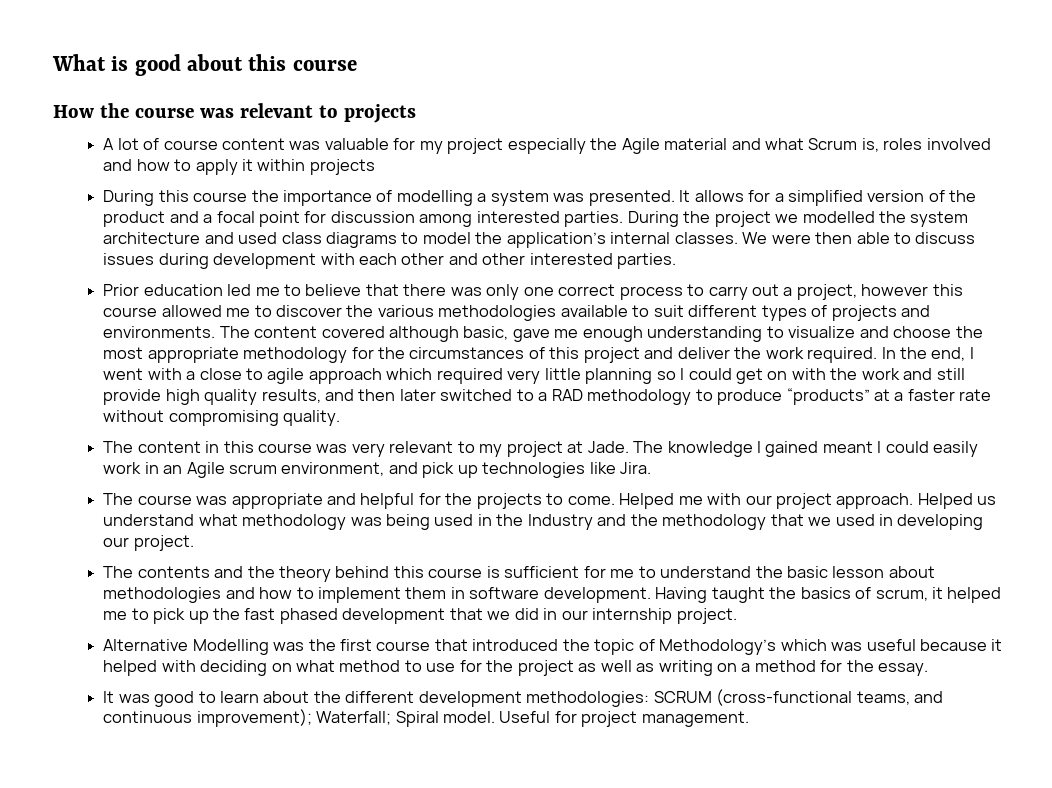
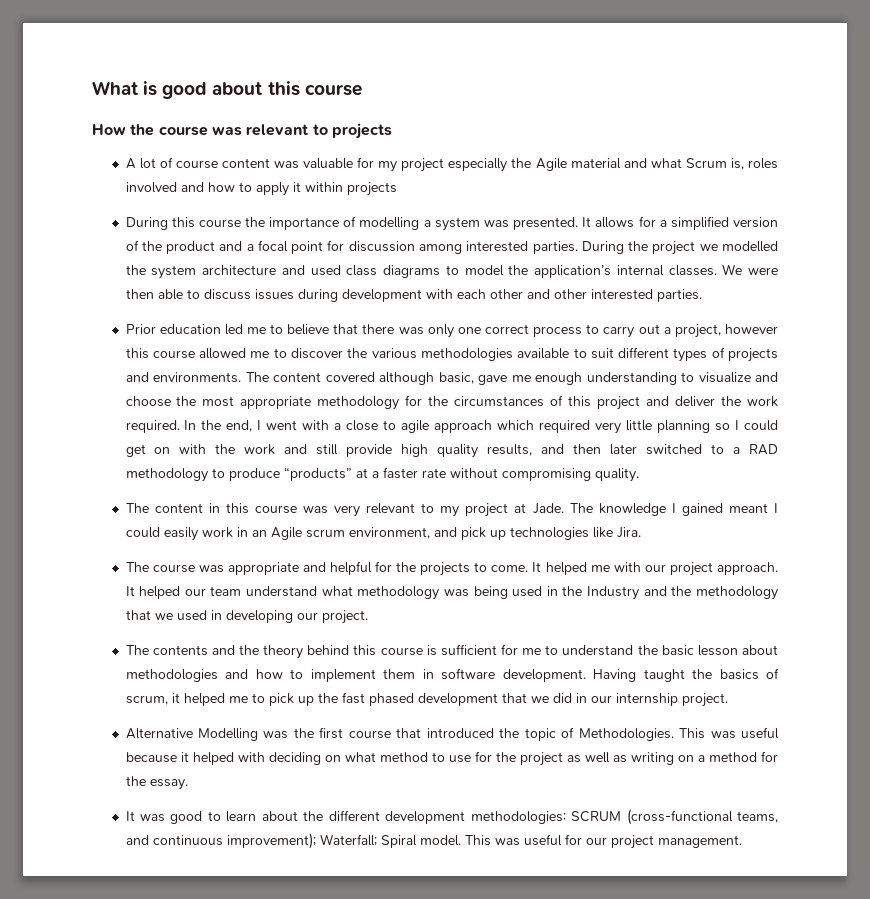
- Helped me with our project approach.
+ It helped me with our project approach.
- Helped us understand what methodology was being used in the Industry and the methodology that we used in developing our project.
+ It helped our team understand what methodology was being used in the Industry and the methodology that we used in developing our project.
- Alternative Modelling was the first course that introduced the topic of Methodology’s which was useful because it helped with deciding on what method to use for the project as well as writing on a method for the essay.
+ Alternative Modelling was the first course that introduced the topic of Methodologies. This was useful because it helped with deciding on what method to use for the project as well as writing on a method for the essay.
- Useful for project management.
+ This was useful for our project management.

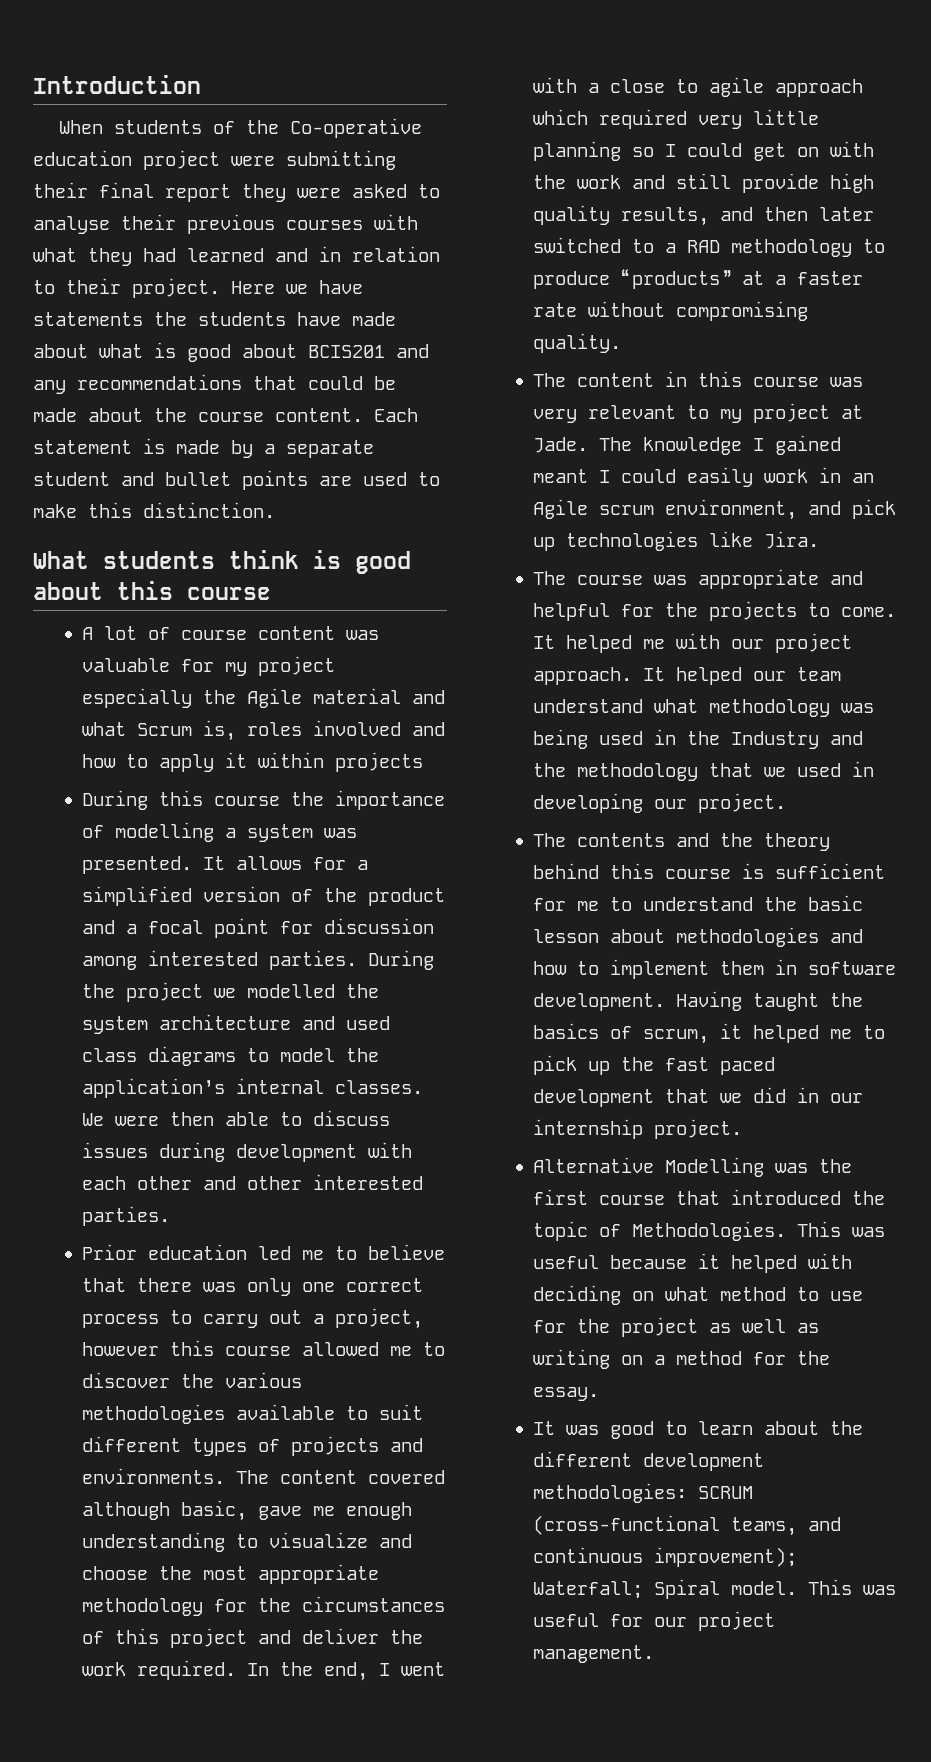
- What is good about this course
+ Introduction
+ When students of the Co-operative education project were submitting their final report they were asked to analyse their previous courses with what they had learned and in relation to their project. Here we have statements the students have made about what is good about BCIS201 and any recommendations that could be made about the course content. Each statement is made by a separate student and bullet points are used to make this distinction.
+ What students think is good about this course
- How the course was relevant to projects
- Having taught the basics of scrum, it helped me to pick up the fast phased development that we did in our internship project.
+ Having taught the basics of scrum, it helped me to pick up the fast paced development that we did in our internship project.

